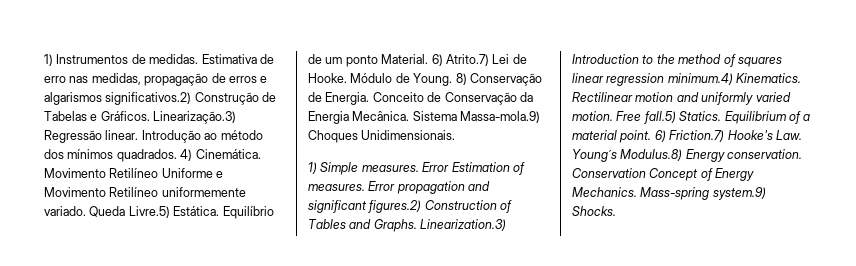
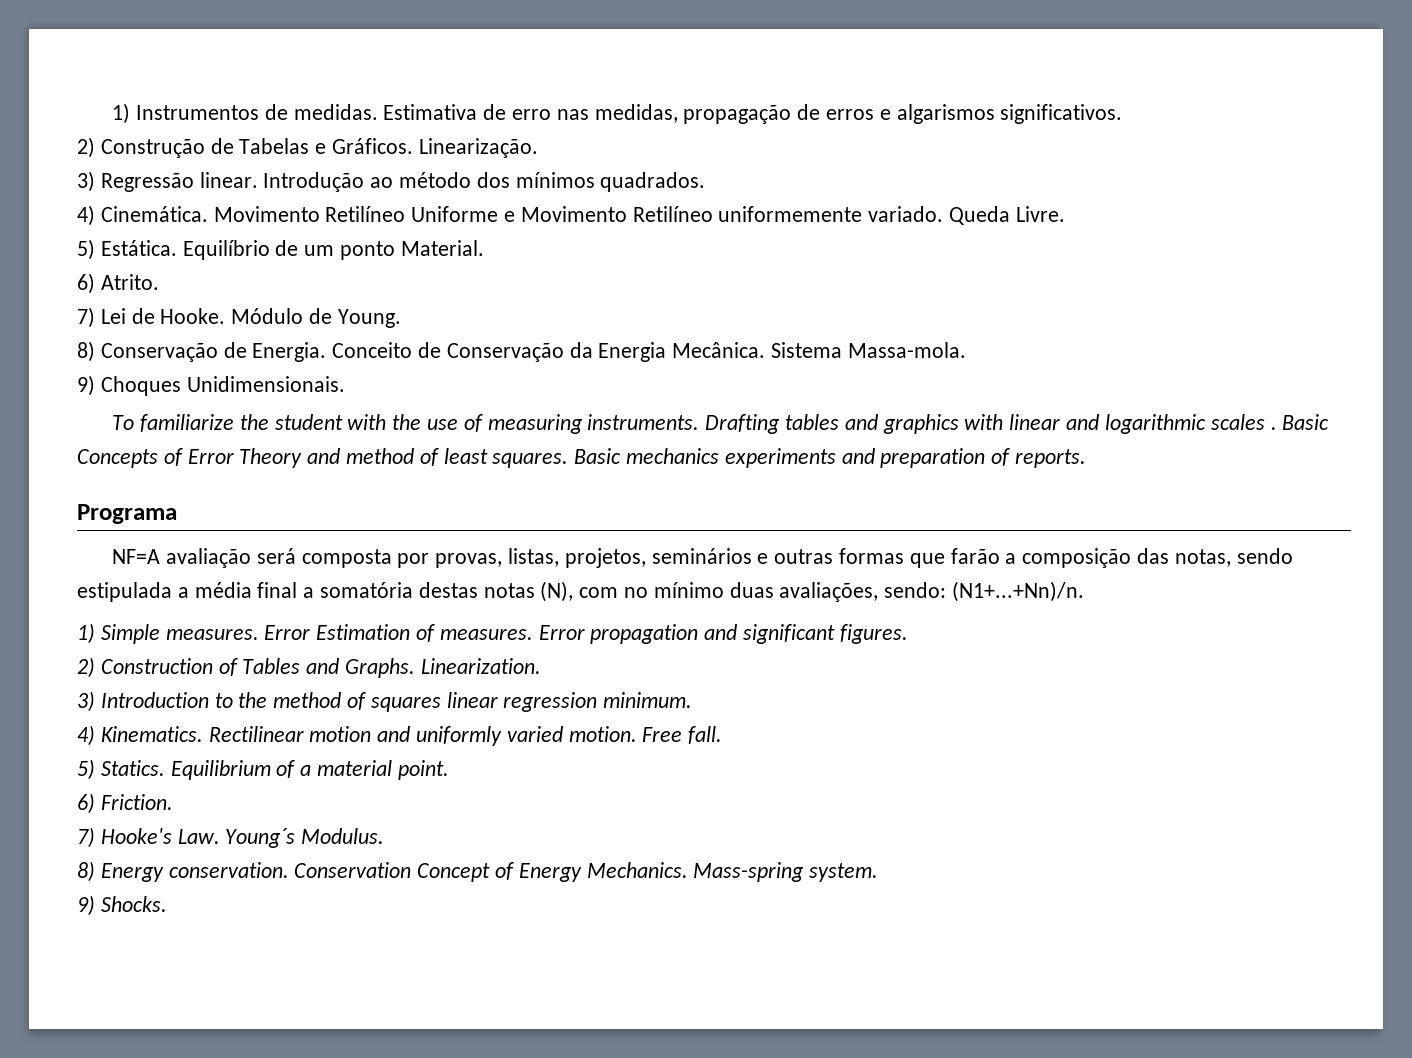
- Estimativa de erro nas medidas, propagação de erros e algarismos significativos.2) Construção de Tabelas e Gráficos.
+ Estimativa de erro nas medidas, propagação de erros e algarismos significativos.
+ 2) Construção de Tabelas e Gráficos.
- Linearização.3) Regressão linear.
+ Linearização.
+ 3) Regressão linear.
- Introdução ao método dos mínimos quadrados. 4) Cinemática.
+ Introdução ao método dos mínimos quadrados.
+ 4) Cinemática.
- Queda Livre.5) Estática.
+ Queda Livre.
+ 5) Estática.
- Equilíbrio de um ponto Material. 6) Atrito.7) Lei de Hooke.
+ Equilíbrio de um ponto Material.
+ 6) Atrito.
+ 7) Lei de Hooke.
- Módulo de Young. 8) Conservação de Energia.
+ Módulo de Young.
+ 8) Conservação de Energia.
- Sistema Massa-mola.9) Choques Unidimensionais.
+ Sistema Massa-mola.
+ 9) Choques Unidimensionais.
+ To familiarize the student with the use of measuring instruments. Drafting tables and graphics with linear and logarithmic scales . Basic Concepts of Error Theory and method of least squares. Basic mechanics experiments and preparation of reports.
+ Programa
+ NF=A avaliação será composta por provas, listas, projetos, seminários e outras formas que farão a composição das notas, sendo estipulada a média final a somatória destas notas (N), com no mínimo duas avaliações, sendo: (N1+...+Nn)/n.
- Error propagation and significant figures.2) Construction of Tables and Graphs.
+ Error propagation and significant figures.
+ 2) Construction of Tables and Graphs.
- Linearization.3) Introduction to the method of squares linear regression minimum.4) Kinematics.
+ Linearization.
+ 3) Introduction to the method of squares linear regression minimum.
+ 4) Kinematics.
- Free fall.5) Statics.
+ Free fall.
+ 5) Statics.
- Equilibrium of a material point. 6) Friction.7) Hooke's Law. Young´s Modulus.8) Energy conservation.
+ Equilibrium of a material point.
+ 6) Friction.
+ 7) Hooke's Law. Young´s Modulus.
+ 8) Energy conservation.
- Mass-spring system.9) Shocks.
+ Mass-spring system.
+ 9) Shocks.

